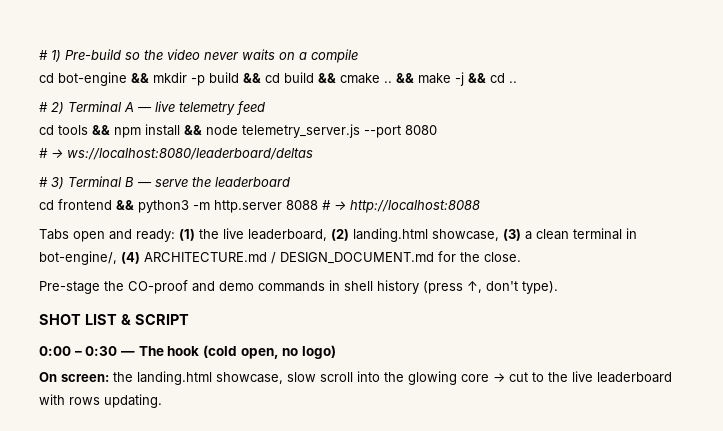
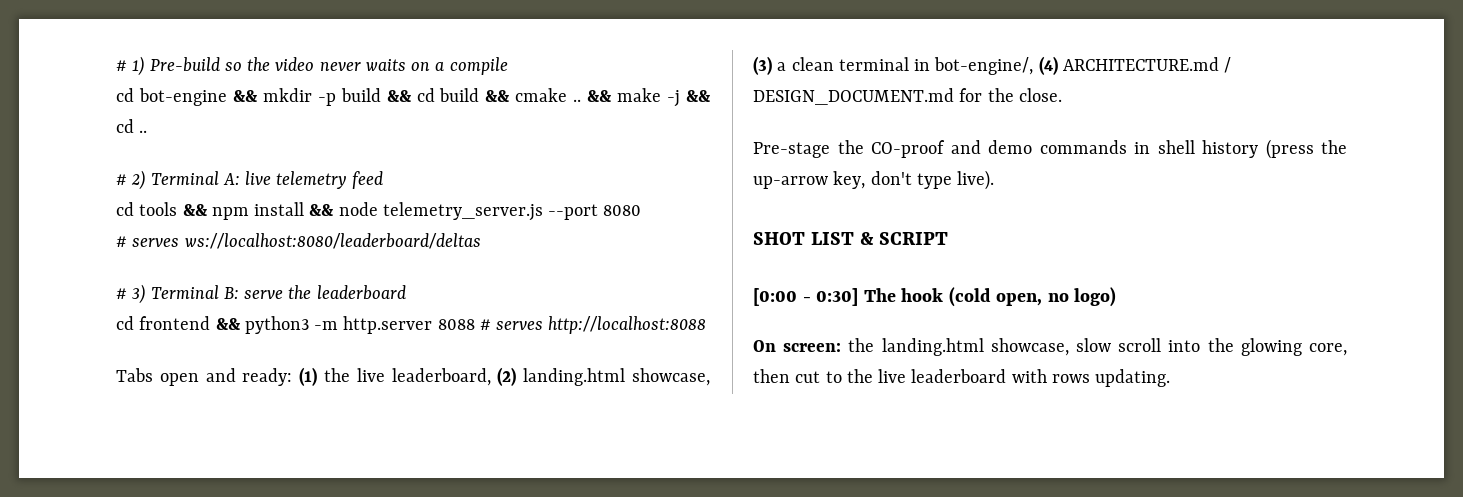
- # 2) Terminal A — live telemetry feed
+ # 2) Terminal A: live telemetry feed
- # → ws://localhost:8080/leaderboard/deltas
+ # serves ws://localhost:8080/leaderboard/deltas
- # 3) Terminal B — serve the leaderboard
+ # 3) Terminal B: serve the leaderboard
- cd frontend && python3 -m http.server 8088 # → http://localhost:8088
+ cd frontend && python3 -m http.server 8088 # serves http://localhost:8088
- Pre-stage the CO-proof and demo commands in shell history (press ↑, don't type).
+ Pre-stage the CO-proof and demo commands in shell history (press the up-arrow key, don't type live).
- 0:00 – 0:30 — The hook (cold open, no logo)
+ [0:00 - 0:30] The hook (cold open, no logo)
- On screen: the landing.html showcase, slow scroll into the glowing core → cut to the live leaderboard with rows updating.
+ On screen: the landing.html showcase, slow scroll into the glowing core, then cut to the live leaderboard with rows updating.

